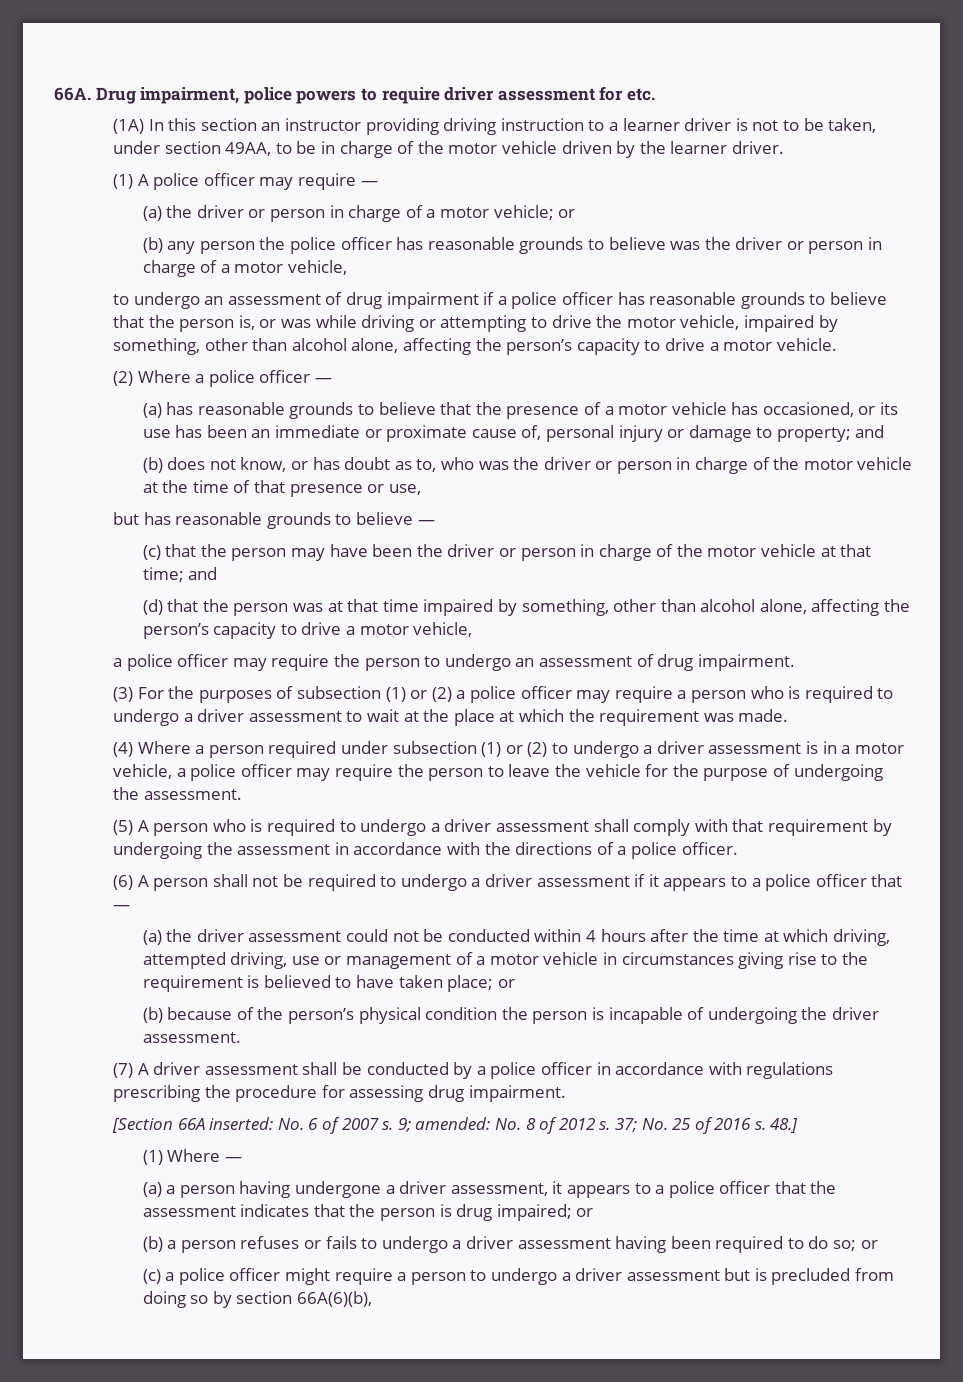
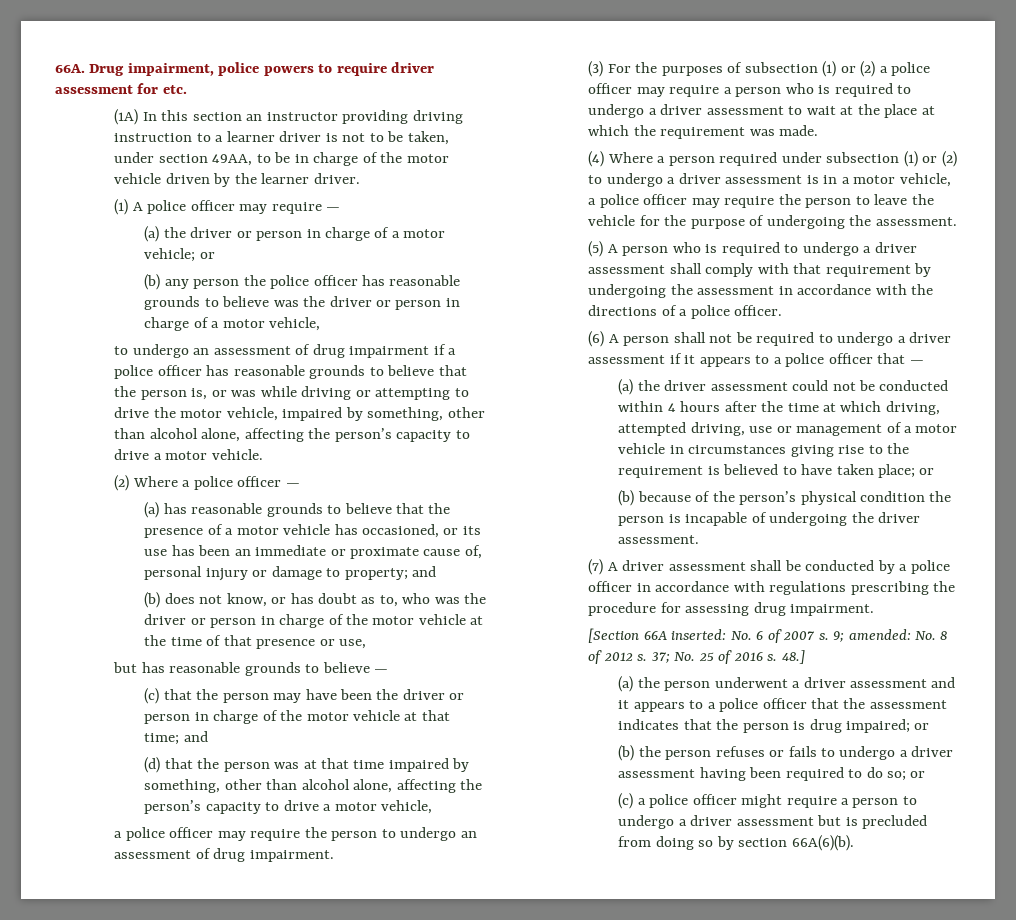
- (1) Where —
- (a) a person having undergone a driver assessment, it appears to a police officer that the assessment indicates that the person is drug impaired; or
+ (a) the person underwent a driver assessment and it appears to a police officer that the assessment indicates that the person is drug impaired; or
- (b) a person refuses or fails to undergo a driver assessment having been required to do so; or
+ (b) the person refuses or fails to undergo a driver assessment having been required to do so; or
- (c) a police officer might require a person to undergo a driver assessment but is precluded from doing so by section 66A(6)(b),
+ (c) a police officer might require a person to undergo a driver assessment but is precluded from doing so by section 66A(6)(b).

